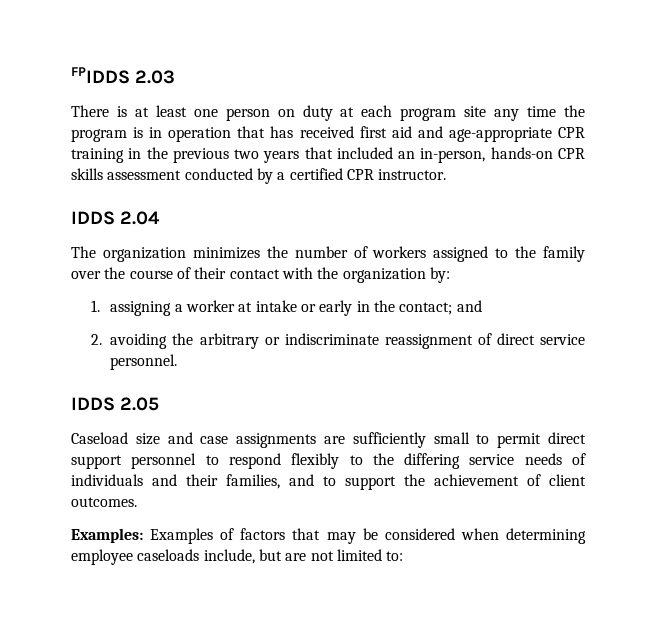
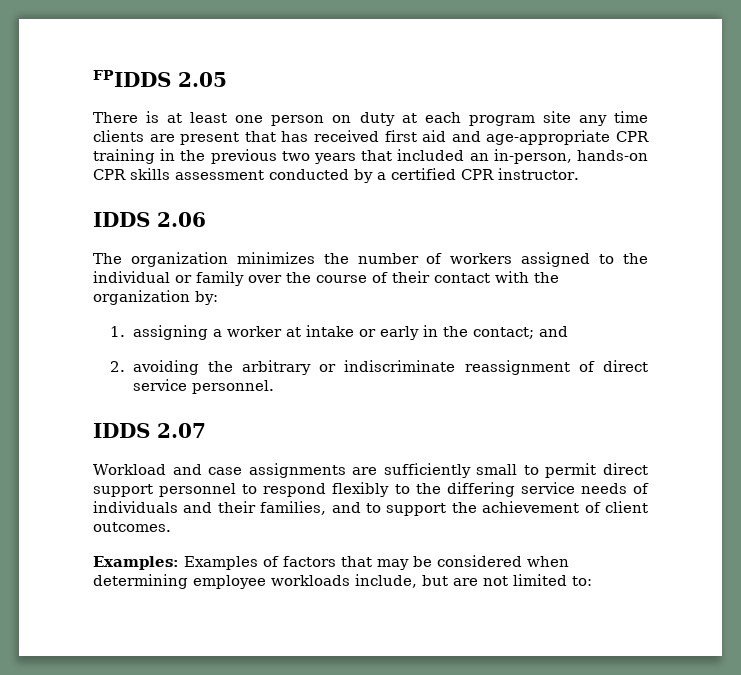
- FPIDDS 2.03
+ FPIDDS 2.05
- There is at least one person on duty at each program site any time the program is in operation that has received first aid and age-appropriate CPR training in the previous two years that included an in-person, hands-on CPR skills assessment conducted by a certified CPR instructor.
+ There is at least one person on duty at each program site any time clients are present that has received first aid and age-appropriate CPR training in the previous two years that included an in-person, hands-on CPR skills assessment conducted by a certified CPR instructor.
- IDDS 2.04
+ IDDS 2.06
- The organization minimizes the number of workers assigned to the family over the course of their contact with the organization by:
+ The organization minimizes the number of workers assigned to the individual or family over the course of their contact with the organization by:
- IDDS 2.05
- Caseload size and case assignments are sufficiently small to permit direct support personnel to respond flexibly to the differing service needs of individuals and their families, and to support the achievement of client outcomes.
+ IDDS 2.07
+ Workload and case assignments are sufficiently small to permit direct support personnel to respond flexibly to the differing service needs of individuals and their families, and to support the achievement of client outcomes.
- Examples: Examples of factors that may be considered when determining employee caseloads include, but are not limited to:
+ Examples: Examples of factors that may be considered when determining employee workloads include, but are not limited to:

